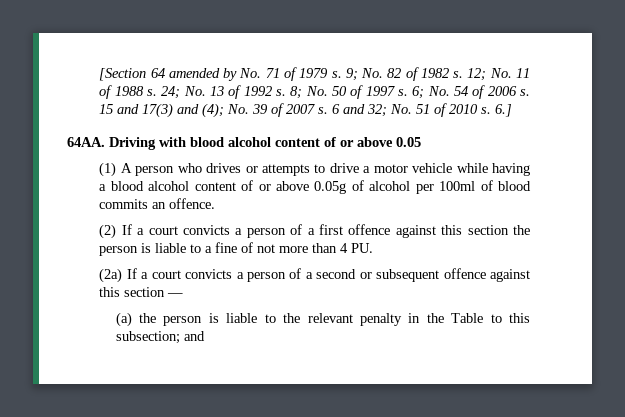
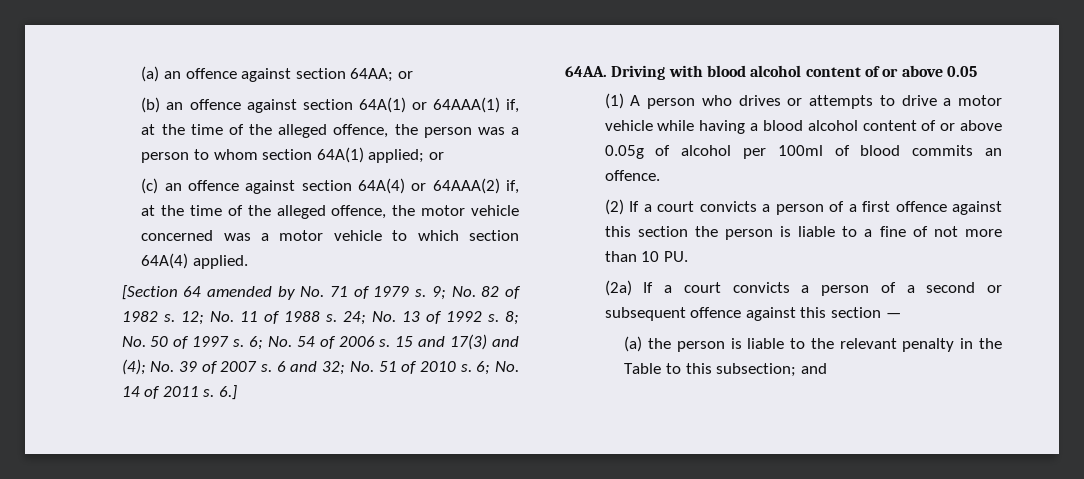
+ (a) an offence against section 64AA; or
+ (b) an offence against section 64A(1) or 64AAA(1) if, at the time of the alleged offence, the person was a person to whom section 64A(1) applied; or
+ (c) an offence against section 64A(4) or 64AAA(2) if, at the time of the alleged offence, the motor vehicle concerned was a motor vehicle to which section 64A(4) applied.
+ 6; No. 14 of 2011 s.
- (2) If a court convicts a person of a first offence against this section the person is liable to a fine of not more than 4 PU.
+ (2) If a court convicts a person of a first offence against this section the person is liable to a fine of not more than 10 PU.

